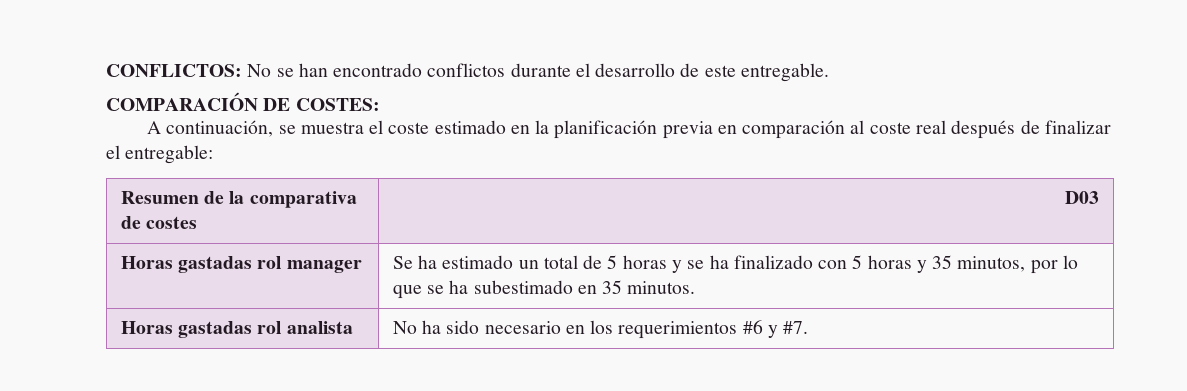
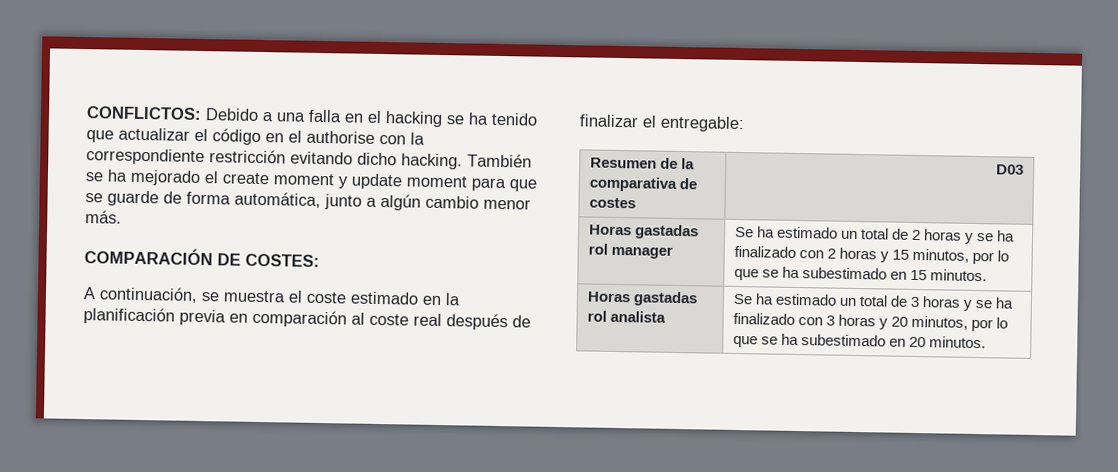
- CONFLICTOS: No se han encontrado conflictos durante el desarrollo de este entregable.
+ CONFLICTOS: Debido a una falla en el hacking se ha tenido que actualizar el código en el authorise con la correspondiente restricción evitando dicho hacking. También se ha mejorado el create moment y update moment para que se guarde de forma automática, junto a algún cambio menor más.
- Horas gastadas rol manager | Se ha estimado un total de 5 horas y se ha finalizado con 5 horas y 35 minutos, por lo que se ha subestimado en 35 minutos.
+ Horas gastadas rol manager | Se ha estimado un total de 2 horas y se ha finalizado con 2 horas y 15 minutos, por lo que se ha subestimado en 15 minutos.
- Horas gastadas rol analista | No ha sido necesario en los requerimientos #6 y #7.
+ Horas gastadas rol analista | Se ha estimado un total de 3 horas y se ha finalizado con 3 horas y 20 minutos, por lo que se ha subestimado en 20 minutos.

